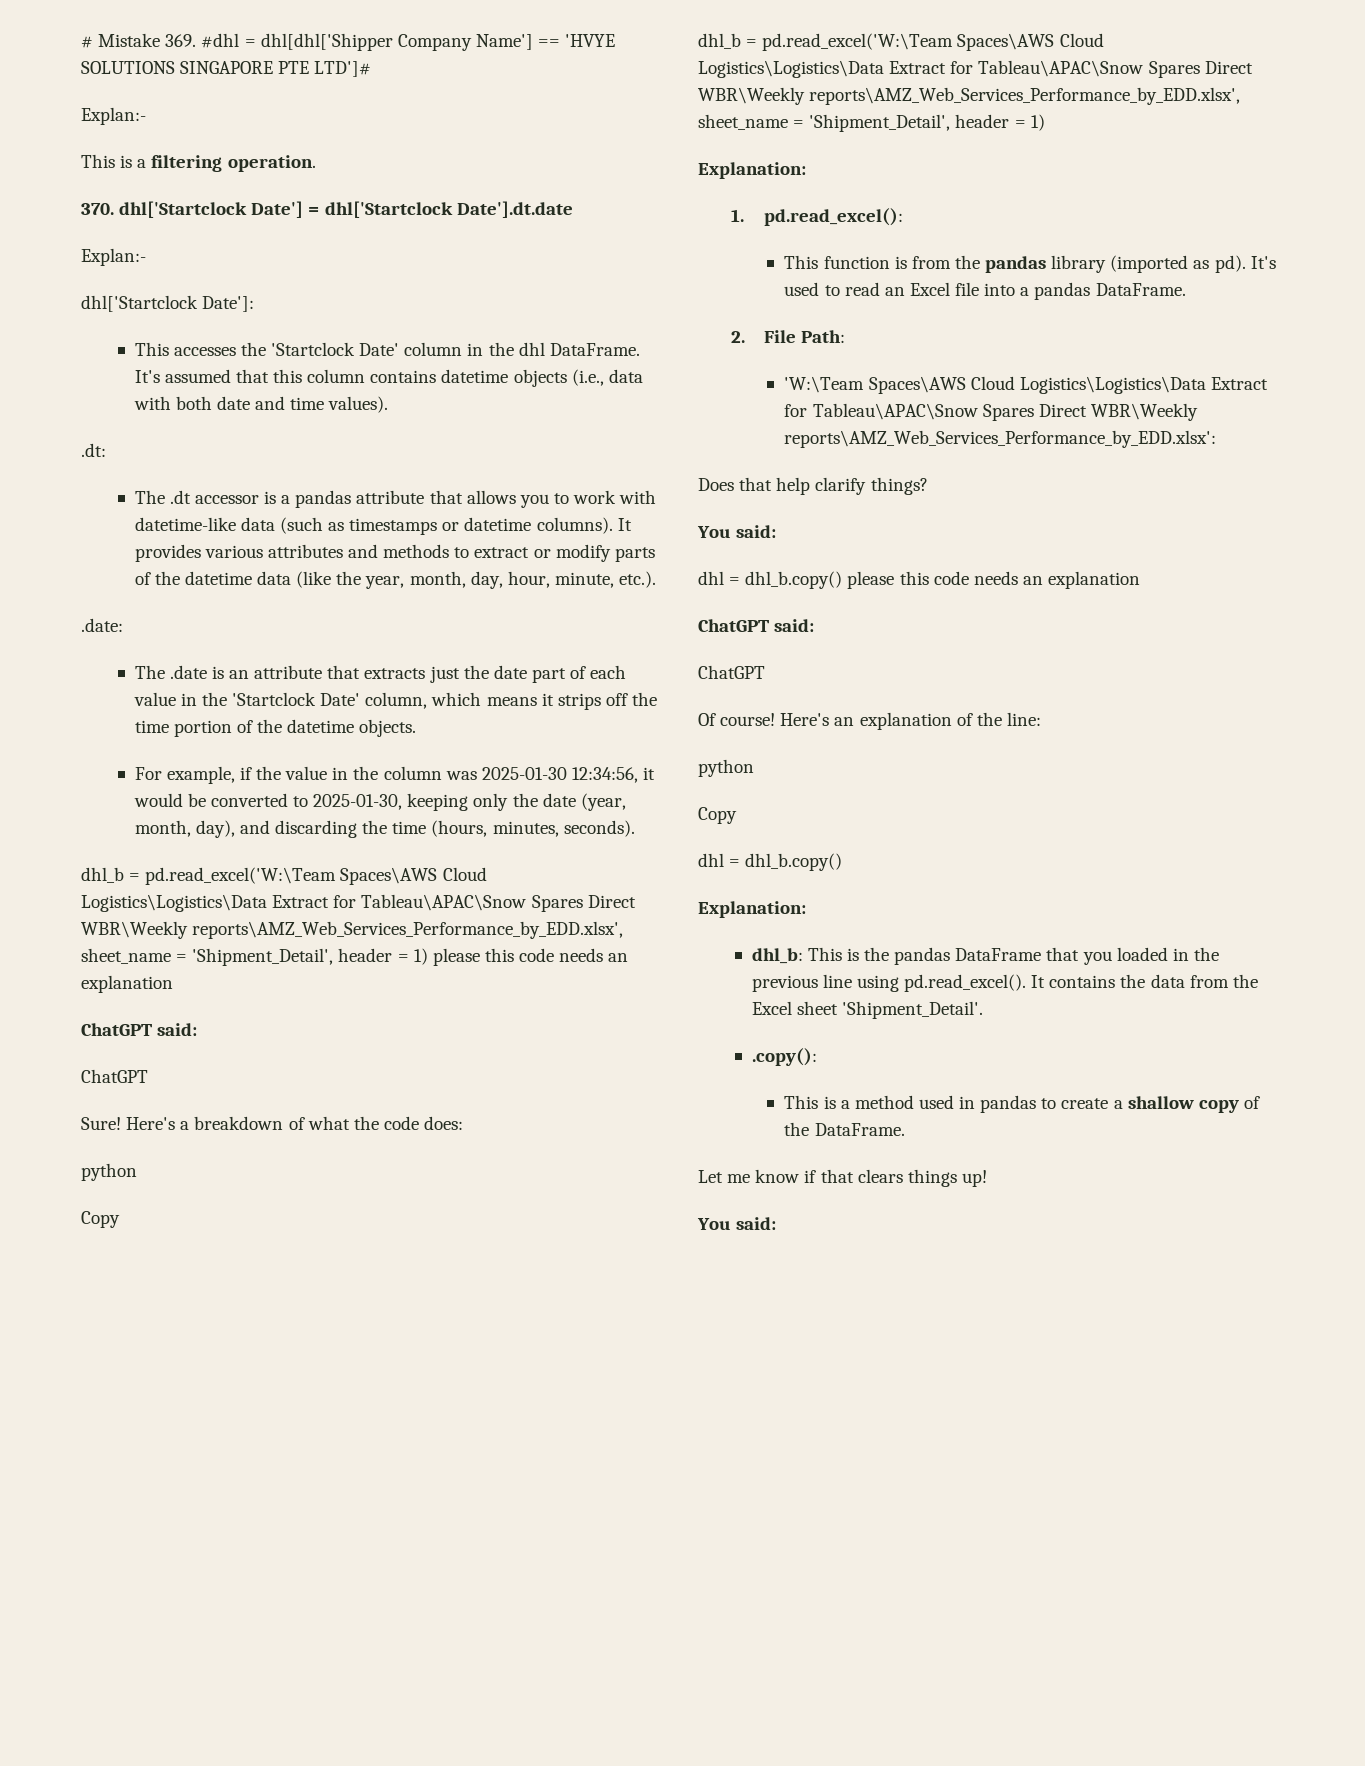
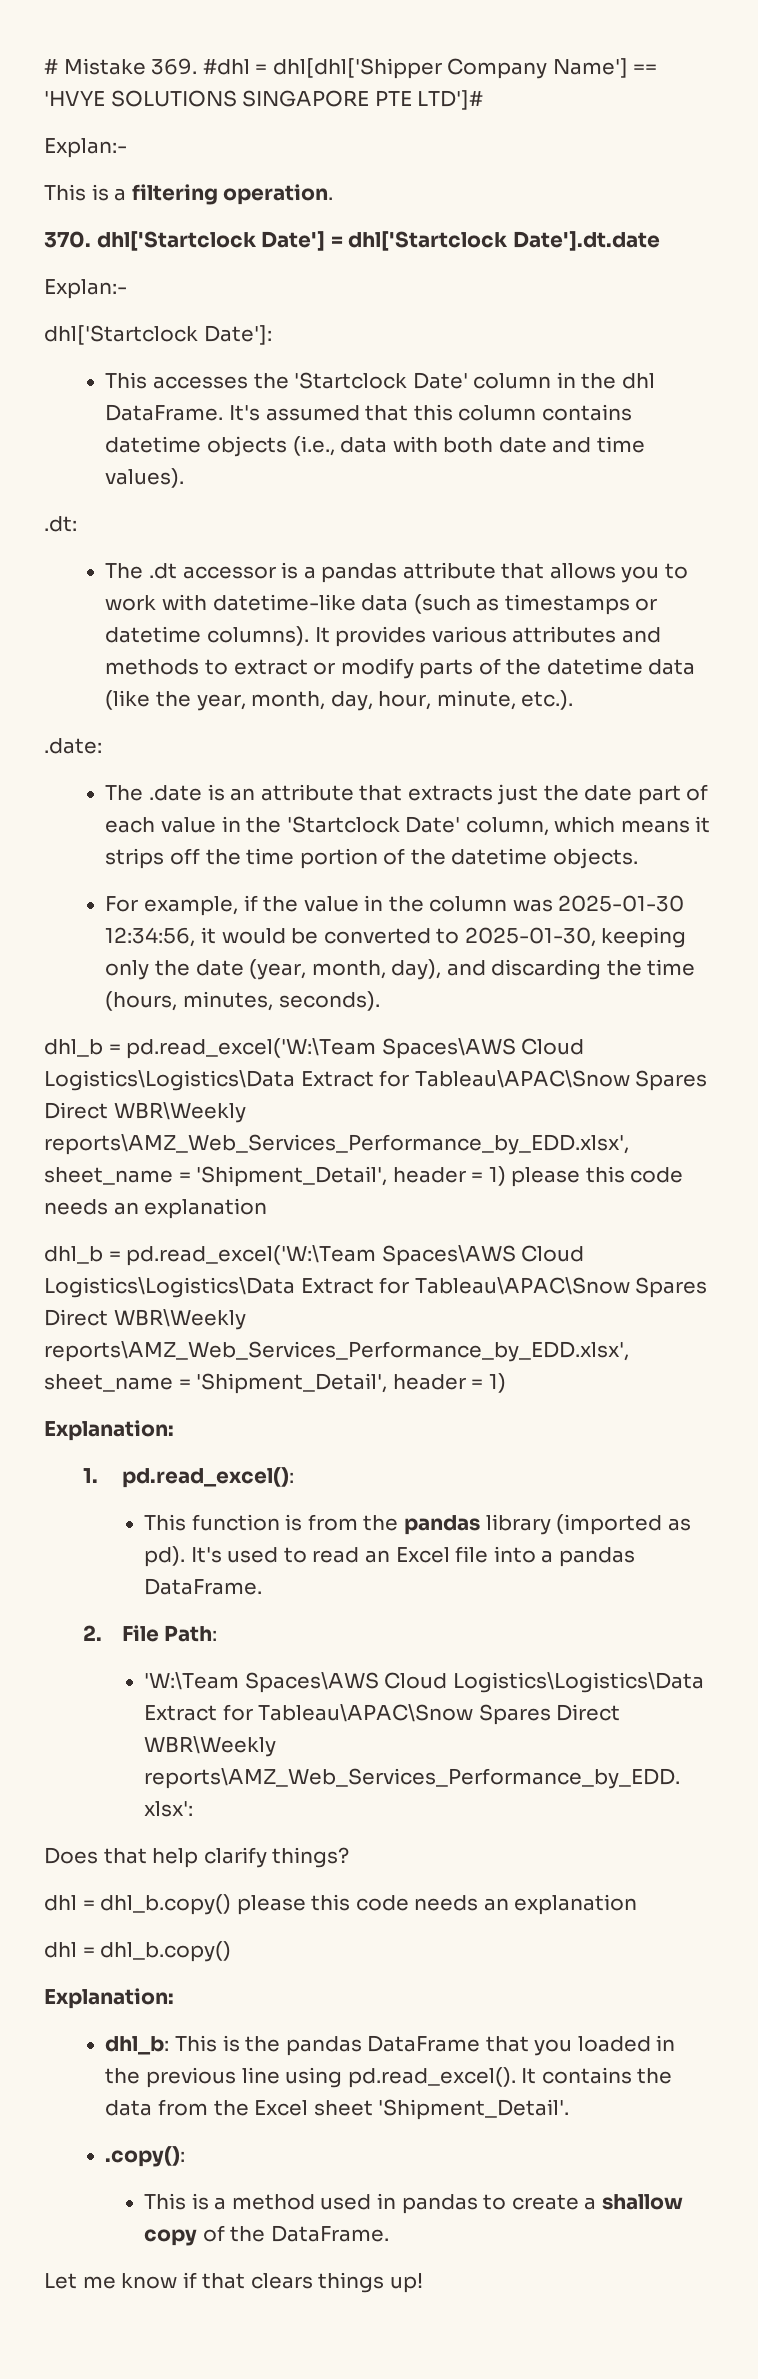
  dhl_b = pd.read_excel('W:\Team Spaces\AWS Cloud Logistics\Logistics\Data Extract for Tableau\APAC\Snow Spares Direct WBR\Weekly reports\AMZ_Web_Services_Performance_by_EDD.xlsx', sheet_name = 'Shipment_Detail', header = 1) please this code needs an explanation
- ChatGPT said:
- ChatGPT
- Sure! Here's a breakdown of what the code does:
- python
- Copy
  Does that help clarify things?
- You said:
  dhl = dhl_b.copy() please this code needs an explanation
- ChatGPT said:
- ChatGPT
- Of course! Here's an explanation of the line:
- python
- Copy
  Let me know if that clears things up!
- You said:

